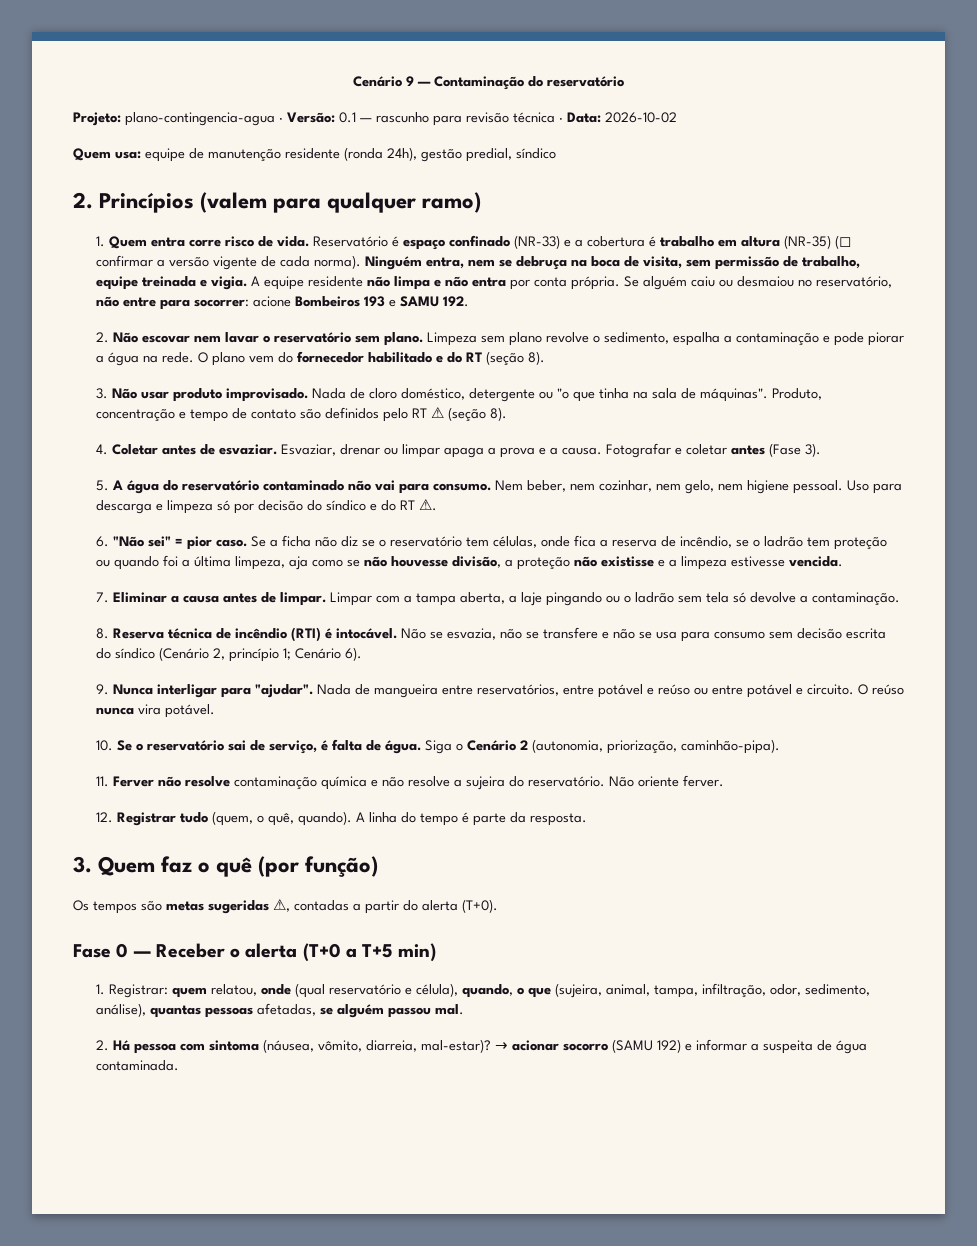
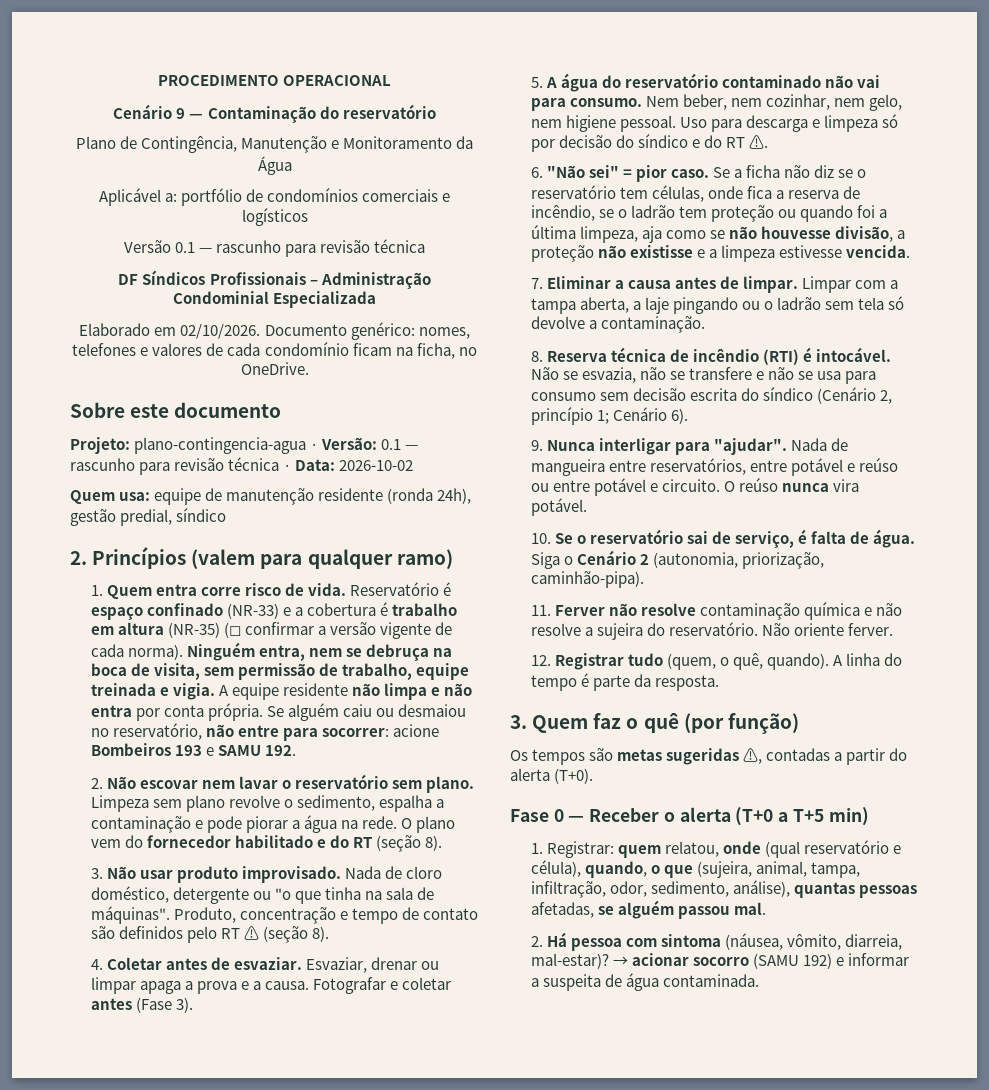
+ PROCEDIMENTO OPERACIONAL
+ Plano de Contingência, Manutenção e Monitoramento da Água
+ Aplicável a: portfólio de condomínios comerciais e logísticos
+ Versão 0.1 — rascunho para revisão técnica
+ DF Síndicos Profissionais – Administração Condominial Especializada
+ Elaborado em 02/10/2026. Documento genérico: nomes, telefones e valores de cada condomínio ficam na ficha, no OneDrive.
+ Sobre este documento

